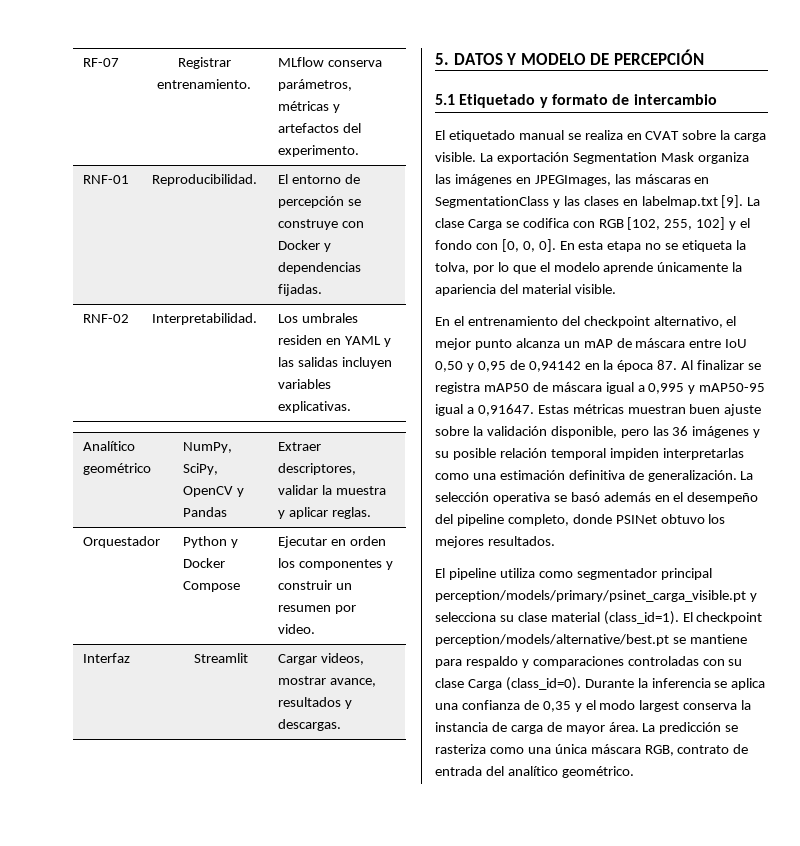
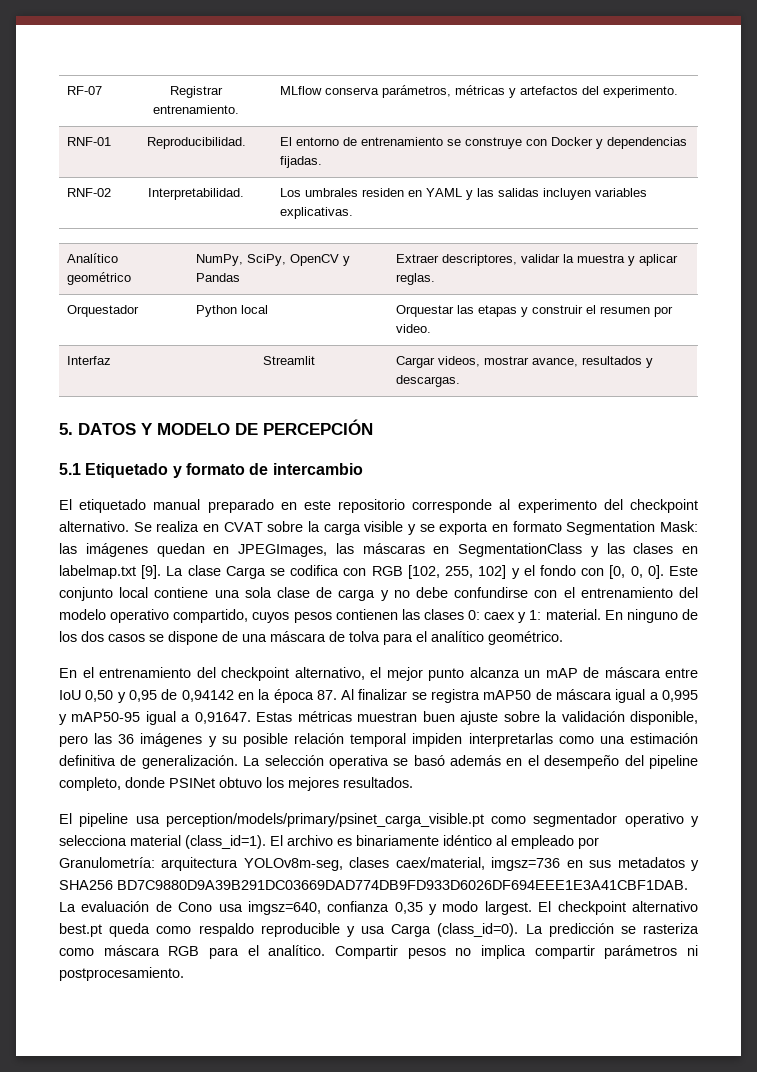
- RNF-01 | Reproducibilidad. | El entorno de percepción se construye con Docker y dependencias fijadas.
+ RNF-01 | Reproducibilidad. | El entorno de entrenamiento se construye con Docker y dependencias fijadas.
- Orquestador | Python y Docker Compose | Ejecutar en orden los componentes y construir un resumen por video.
+ Orquestador | Python local | Orquestar las etapas y construir el resumen por video.
- El etiquetado manual se realiza en CVAT sobre la carga visible. La exportación Segmentation Mask organiza las imágenes en JPEGImages, las máscaras en SegmentationClass y las clases en labelmap.txt [9].
+ El etiquetado manual preparado en este repositorio corresponde al experimento del checkpoint alternativo. Se realiza en CVAT sobre la carga visible y se exporta en formato Segmentation Mask: las imágenes quedan en JPEGImages, las máscaras en SegmentationClass y las clases en labelmap.txt [9].
- En esta etapa no se etiqueta la tolva, por lo que el modelo aprende únicamente la apariencia del material visible.
+ Este conjunto local contiene una sola clase de carga y no debe confundirse con el entrenamiento del modelo operativo compartido, cuyos pesos contienen las clases 0: caex y 1: material. En ninguno de los dos casos se dispone de una máscara de tolva para el analítico geométrico.
- El pipeline utiliza como segmentador principal perception/models/primary/psinet_carga_visible.pt y selecciona su clase material (class_id=1). El checkpoint perception/models/alternative/best.pt se mantiene para respaldo y comparaciones controladas con su clase Carga (class_id=0). Durante la inferencia se aplica una confianza de 0,35 y el modo largest conserva la instancia de carga de mayor área.
+ El pipeline usa perception/models/primary/psinet_carga_visible.pt como segmentador operativo y selecciona material (class_id=1). El archivo es binariamente idéntico al empleado por Granulometría: arquitectura YOLOv8m-seg, clases caex/material, imgsz=736 en sus metadatos y SHA256 BD7C9880D9A39B291DC03669DAD774DB9FD933D6026DF694EEE1E3A41CBF1DAB. La evaluación de Cono usa imgsz=640, confianza 0,35 y modo largest. El checkpoint alternativo best.pt queda como respaldo reproducible y usa Carga (class_id=0).
- La predicción se rasteriza como una única máscara RGB, contrato de entrada del analítico geométrico.
+ La predicción se rasteriza como máscara RGB para el analítico. Compartir pesos no implica compartir parámetros ni postprocesamiento.

